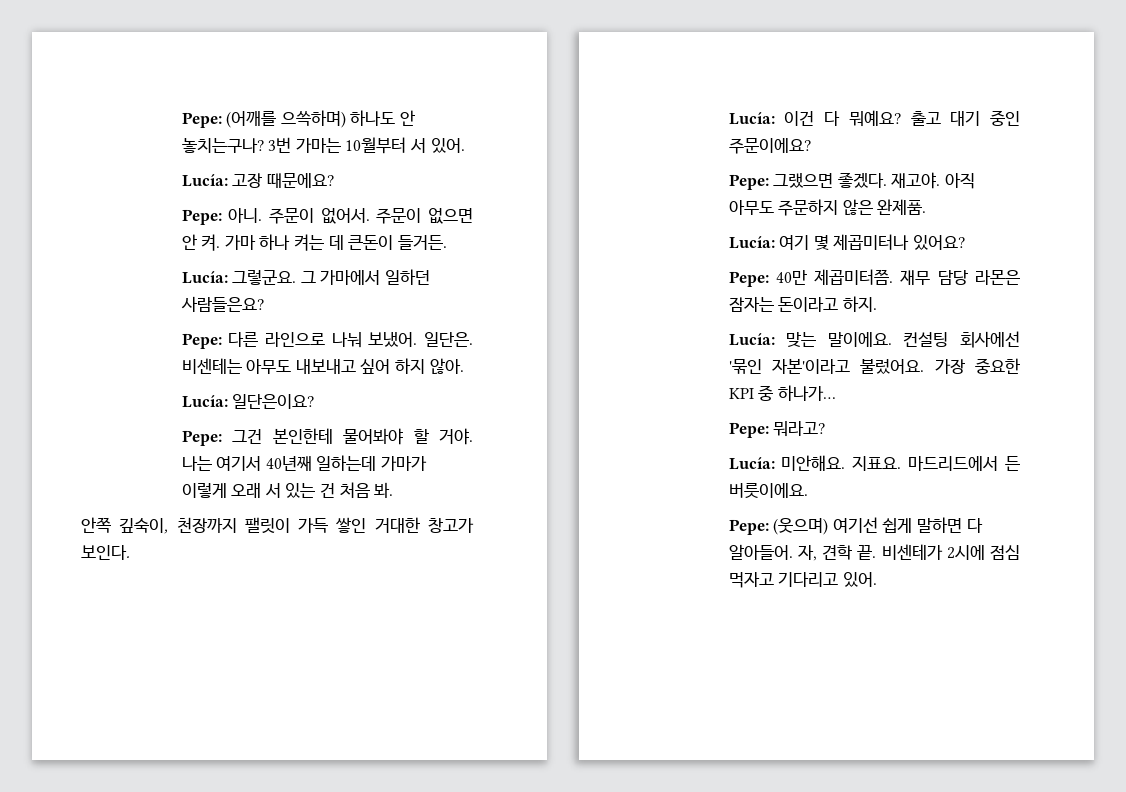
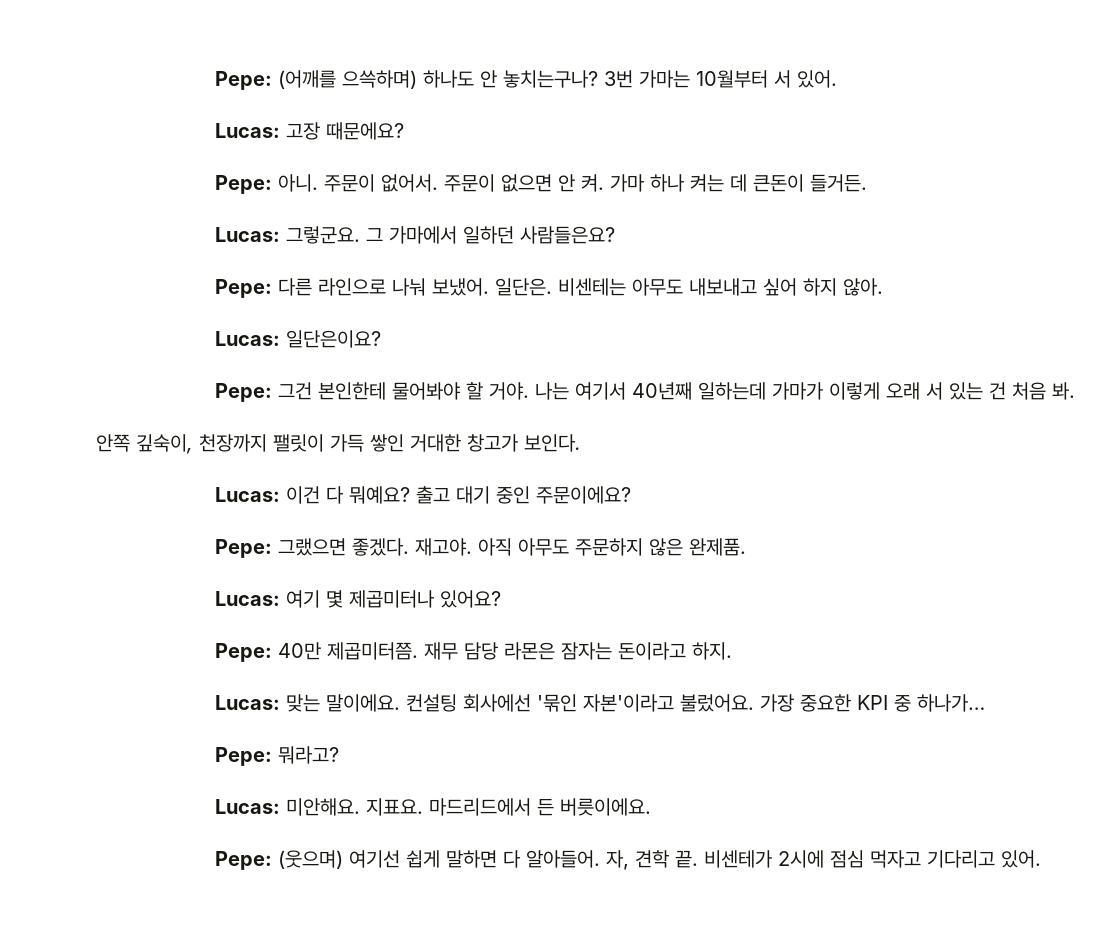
- Lucía: 고장 때문에요?
+ Lucas: 고장 때문에요?
- Lucía: 그렇군요.
+ Lucas: 그렇군요.
- Lucía: 일단은이요?
+ Lucas: 일단은이요?
- Lucía: 이건 다 뭐예요?
+ Lucas: 이건 다 뭐예요?
- Lucía: 여기 몇 제곱미터나 있어요?
+ Lucas: 여기 몇 제곱미터나 있어요?
- Lucía: 맞는 말이에요.
+ Lucas: 맞는 말이에요.
- Lucía: 미안해요.
+ Lucas: 미안해요.

